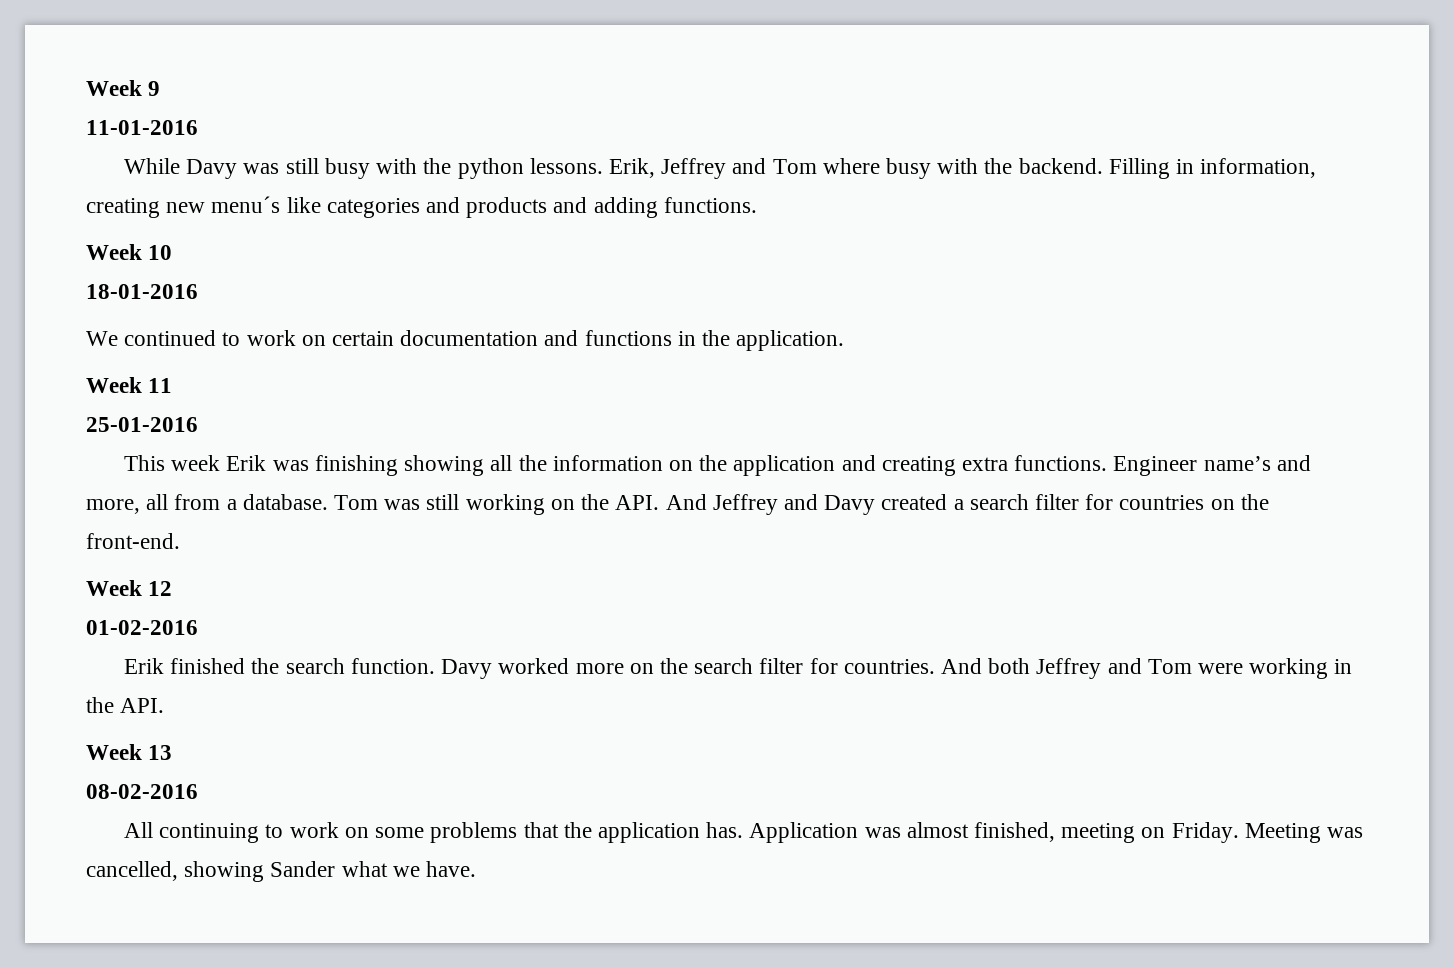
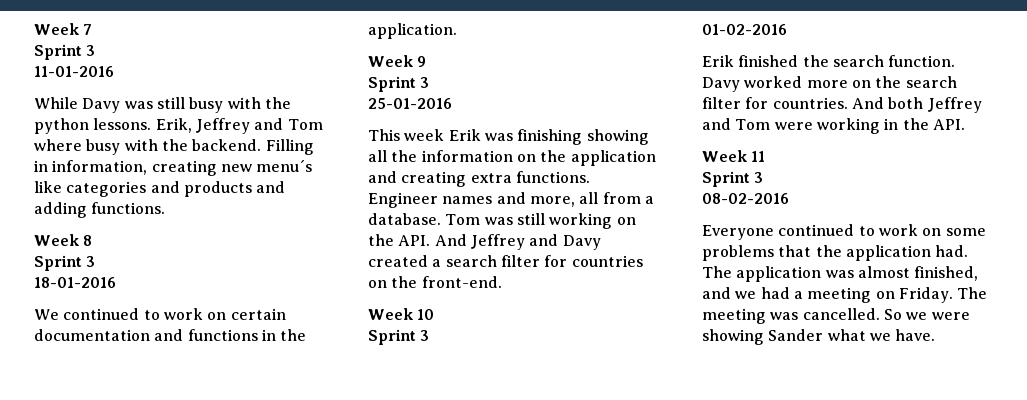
- Week 9
+ Week 7
+ Sprint 3
- Week 10
+ Week 8
+ Sprint 3
- Week 11
+ Week 9
+ Sprint 3
- Engineer name’s and more, all from a database.
+ Engineer names and more, all from a database.
- Week 12
+ Week 10
+ Sprint 3
- Week 13
+ Week 11
+ Sprint 3
- All continuing to work on some problems that the application has. Application was almost finished, meeting on Friday. Meeting was cancelled, showing Sander what we have.
+ Everyone continued to work on some problems that the application had. The application was almost finished, and we had a meeting on Friday. The meeting was cancelled. So we were showing Sander what we have.

